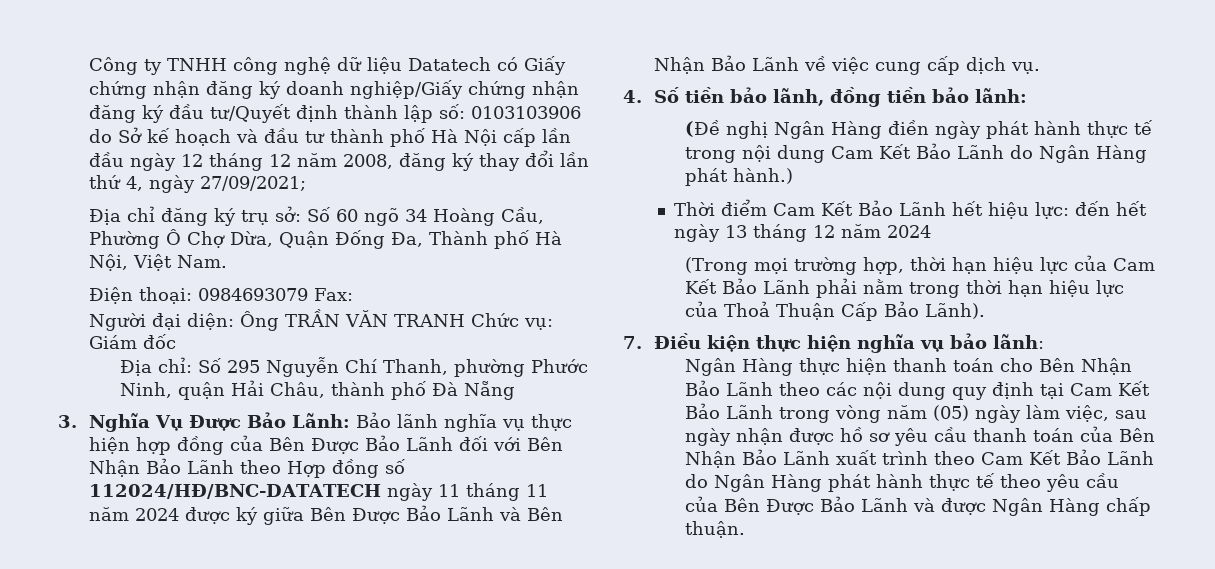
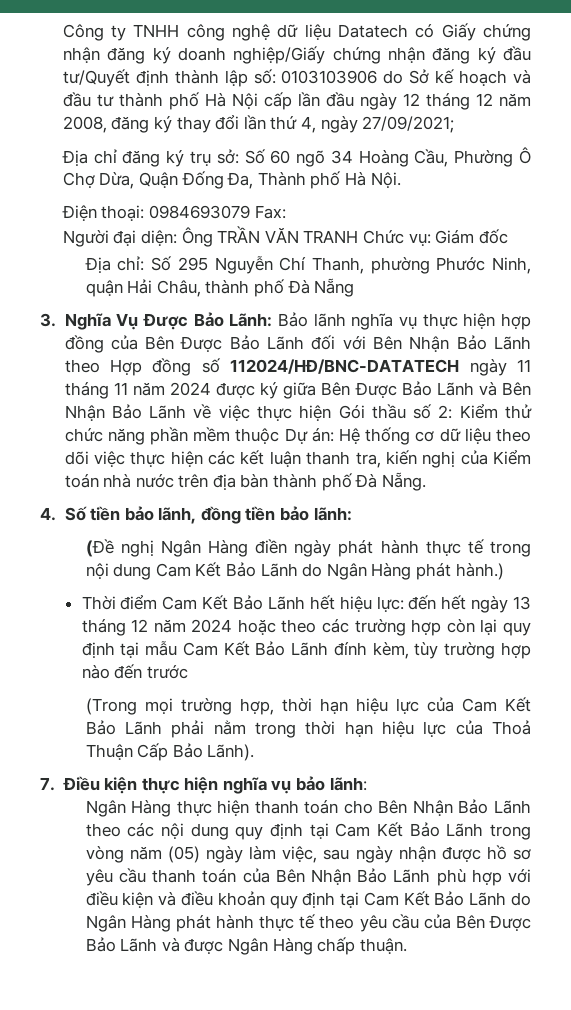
- Địa chỉ đăng ký trụ sở: Số 60 ngõ 34 Hoàng Cầu, Phường Ô Chợ Dừa, Quận Đống Đa, Thành phố Hà Nội, Việt Nam.
+ Địa chỉ đăng ký trụ sở: Số 60 ngõ 34 Hoàng Cầu, Phường Ô Chợ Dừa, Quận Đống Đa, Thành phố Hà Nội.
- 3. Nghĩa Vụ Được Bảo Lãnh: Bảo lãnh nghĩa vụ thực hiện hợp đồng của Bên Được Bảo Lãnh đối với Bên Nhận Bảo Lãnh theo Hợp đồng số 112024/HĐ/BNC-DATATECH ngày 11 tháng 11 năm 2024 được ký giữa Bên Được Bảo Lãnh và Bên Nhận Bảo Lãnh về việc cung cấp dịch vụ.
+ 3. Nghĩa Vụ Được Bảo Lãnh: Bảo lãnh nghĩa vụ thực hiện hợp đồng của Bên Được Bảo Lãnh đối với Bên Nhận Bảo Lãnh theo Hợp đồng số 112024/HĐ/BNC-DATATECH ngày 11 tháng 11 năm 2024 được ký giữa Bên Được Bảo Lãnh và Bên Nhận Bảo Lãnh về việc thực hiện Gói thầu số 2: Kiểm thử chức năng phần mềm thuộc Dự án: Hệ thống cơ dữ liệu theo dõi việc thực hiện các kết luận thanh tra, kiến nghị của Kiểm toán nhà nước trên địa bàn thành phố Đà Nẵng.
- Thời điểm Cam Kết Bảo Lãnh hết hiệu lực: đến hết ngày 13 tháng 12 năm 2024
+ Thời điểm Cam Kết Bảo Lãnh hết hiệu lực: đến hết ngày 13 tháng 12 năm 2024 hoặc theo các trường hợp còn lại quy định tại mẫu Cam Kết Bảo Lãnh đính kèm, tùy trường hợp nào đến trước
- Ngân Hàng thực hiện thanh toán cho Bên Nhận Bảo Lãnh theo các nội dung quy định tại Cam Kết Bảo Lãnh trong vòng năm (05) ngày làm việc, sau ngày nhận được hồ sơ yêu cầu thanh toán của Bên Nhận Bảo Lãnh xuất trình theo Cam Kết Bảo Lãnh do Ngân Hàng phát hành thực tế theo yêu cầu của Bên Được Bảo Lãnh và được Ngân Hàng chấp thuận.
+ Ngân Hàng thực hiện thanh toán cho Bên Nhận Bảo Lãnh theo các nội dung quy định tại Cam Kết Bảo Lãnh trong vòng năm (05) ngày làm việc, sau ngày nhận được hồ sơ yêu cầu thanh toán của Bên Nhận Bảo Lãnh phù hợp với điều kiện và điều khoản quy định tại Cam Kết Bảo Lãnh do Ngân Hàng phát hành thực tế theo yêu cầu của Bên Được Bảo Lãnh và được Ngân Hàng chấp thuận.

